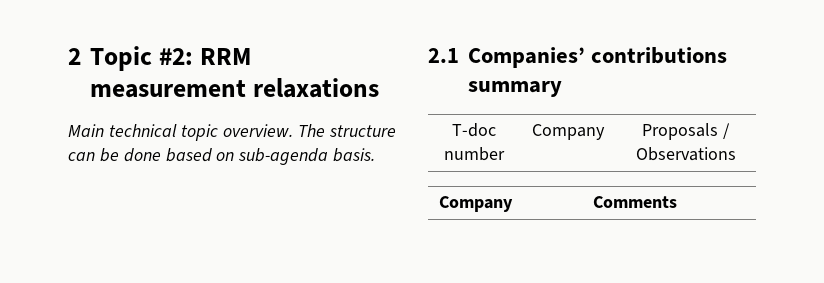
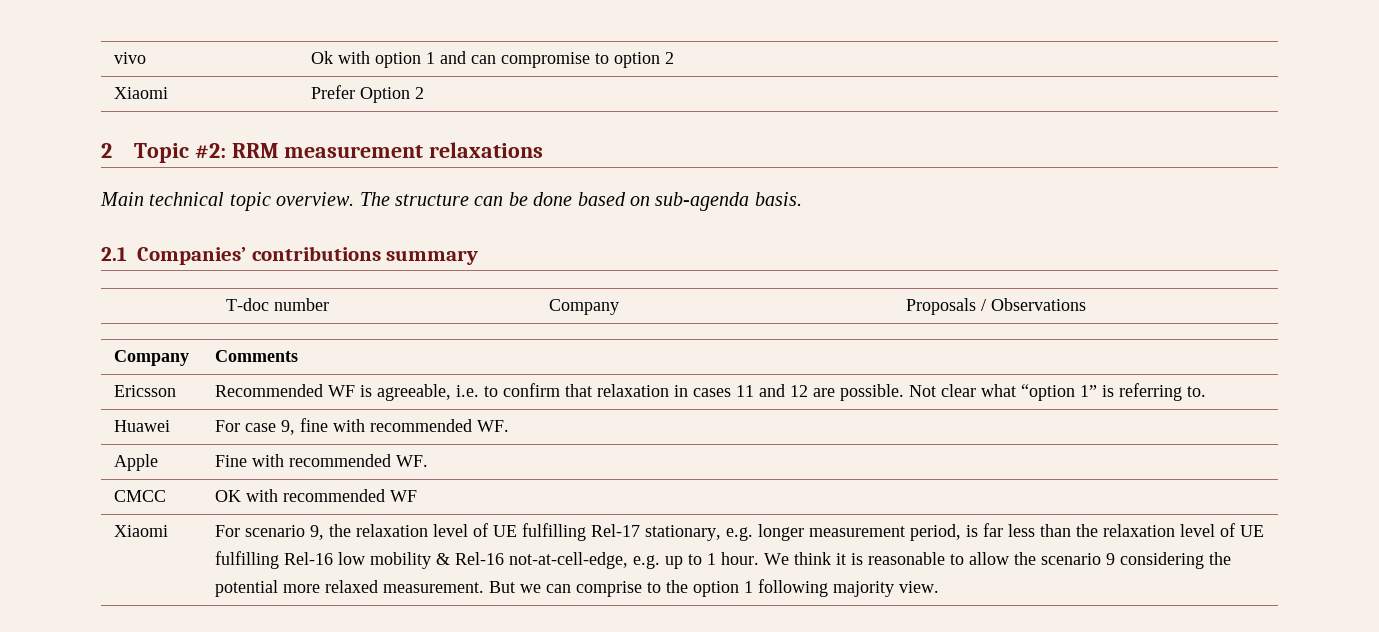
+ vivo | Ok with option 1 and can compromise to option 2
+ Xiaomi | Prefer Option 2
+ Ericsson | Recommended WF is agreeable, i.e. to confirm that relaxation in cases 11 and 12 are possible. Not clear what “option 1” is referring to.
+ Huawei | For case 9, fine with recommended WF.
+ Apple | Fine with recommended WF.
+ CMCC | OK with recommended WF
+ Xiaomi | For scenario 9, the relaxation level of UE fulfilling Rel-17 stationary, e.g. longer measurement period, is far less than the relaxation level of UE fulfilling Rel-16 low mobility & Rel-16 not-at-cell-edge, e.g. up to 1 hour. We think it is reasonable to allow the scenario 9 considering the potential more relaxed measurement. But we can comprise to the option 1 following majority view.

